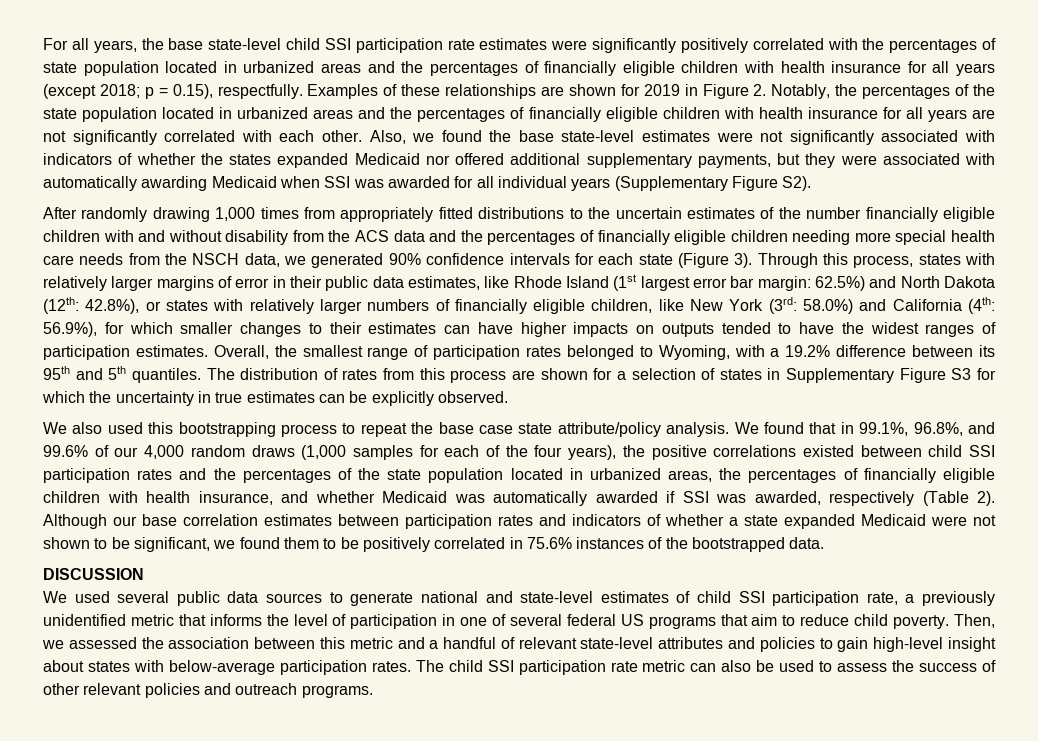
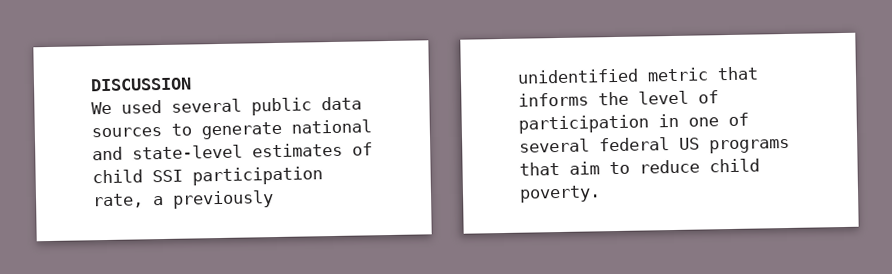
- For all years, the base state-level child SSI participation rate estimates were significantly positively correlated with the percentages of state population located in urbanized areas and the percentages of financially eligible children with health insurance for all years (except 2018; p = 0.15), respectfully. Examples of these relationships are shown for 2019 in Figure 2. Notably, the percentages of the state population located in urbanized areas and the percentages of financially eligible children with health insurance for all years are not significantly correlated with each other. Also, we found the base state-level estimates were not significantly associated with indicators of whether the states expanded Medicaid nor offered additional supplementary payments, but they were associated with automatically awarding Medicaid when SSI was awarded for all individual years (Supplementary Figure S2).
- After randomly drawing 1,000 times from appropriately fitted distributions to the uncertain estimates of the number financially eligible children with and without disability from the ACS data and the percentages of financially eligible children needing more special health care needs from the NSCH data, we generated 90% confidence intervals for each state (Figure 3). Through this process, states with relatively larger margins of error in their public data estimates, like Rhode Island (1st largest error bar margin: 62.5%) and North Dakota (12th: 42.8%), or states with relatively larger numbers of financially eligible children, like New York (3rd: 58.0%) and California (4th: 56.9%), for which smaller changes to their estimates can have higher impacts on outputs tended to have the widest ranges of participation estimates. Overall, the smallest range of participation rates belonged to Wyoming, with a 19.2% difference between its 95th and 5th quantiles. The distribution of rates from this process are shown for a selection of states in Supplementary Figure S3 for which the uncertainty in true estimates can be explicitly observed.
- We also used this bootstrapping process to repeat the base case state attribute/policy analysis. We found that in 99.1%, 96.8%, and 99.6% of our 4,000 random draws (1,000 samples for each of the four years), the positive correlations existed between child SSI participation rates and the percentages of the state population located in urbanized areas, the percentages of financially eligible children with health insurance, and whether Medicaid was automatically awarded if SSI was awarded, respectively (Table 2). Although our base correlation estimates between participation rates and indicators of whether a state expanded Medicaid were not shown to be significant, we found them to be positively correlated in 75.6% instances of the bootstrapped data.
- Then, we assessed the association between this metric and a handful of relevant state-level attributes and policies to gain high-level insight about states with below-average participation rates. The child SSI participation rate metric can also be used to assess the success of other relevant policies and outreach programs.

